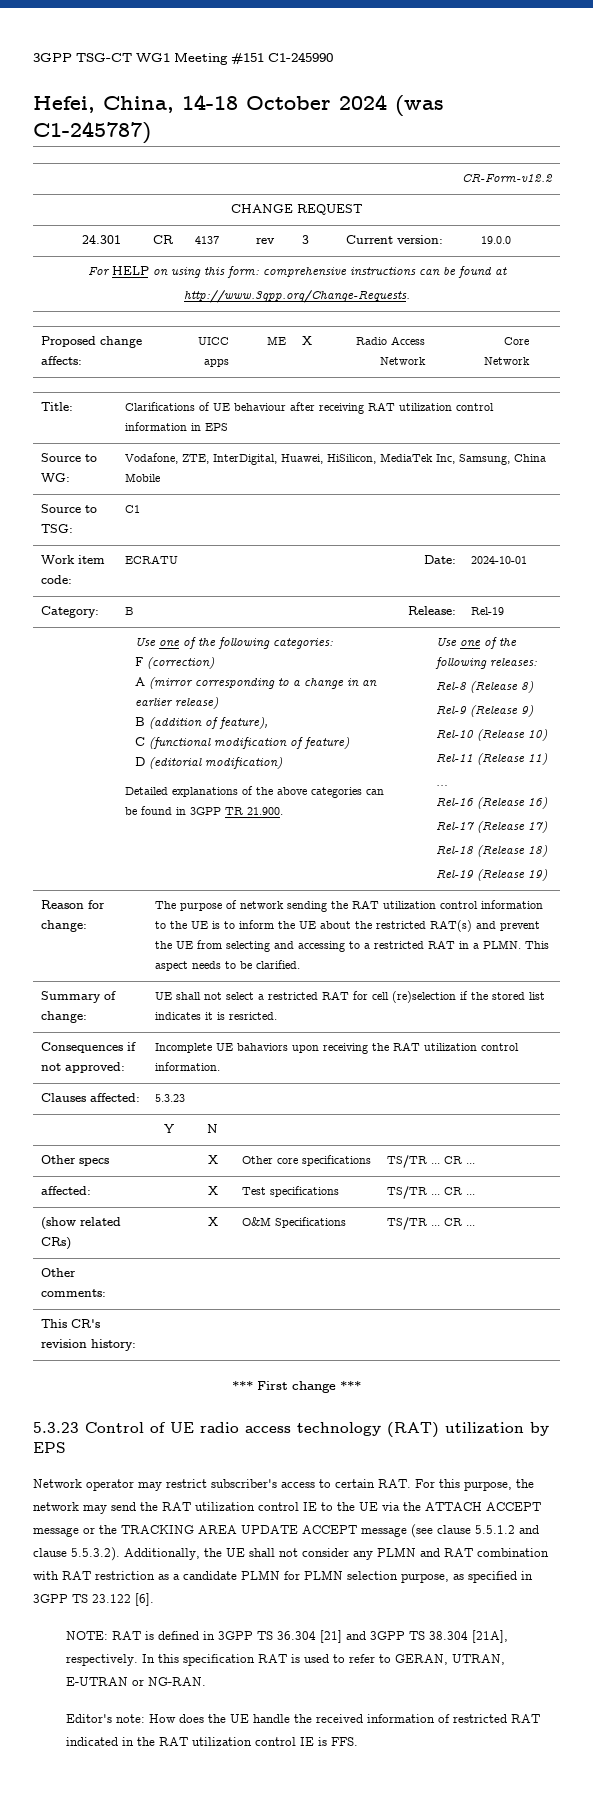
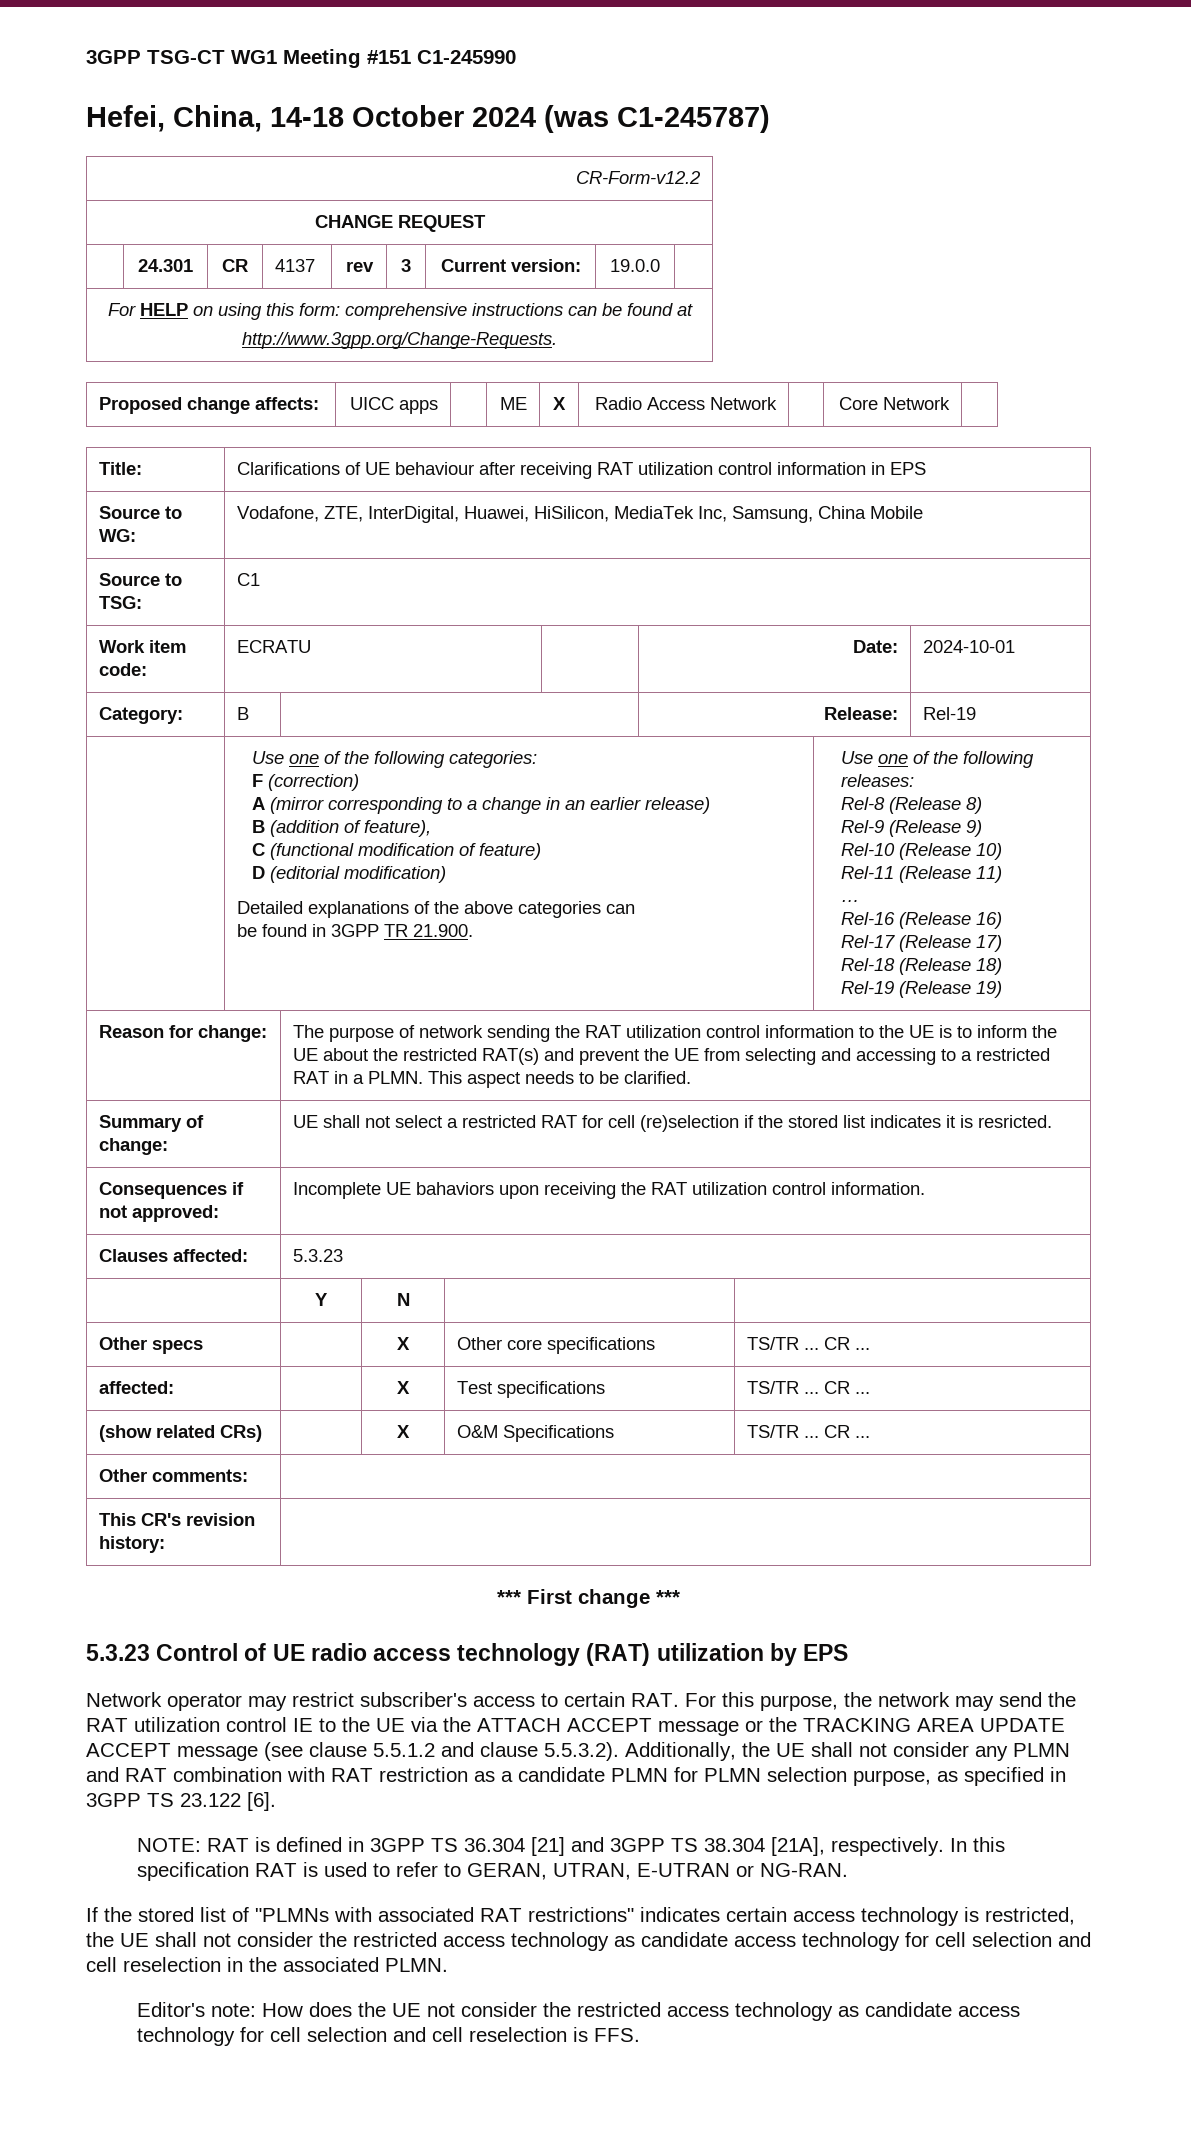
+ If the stored list of "PLMNs with associated RAT restrictions" indicates certain access technology is restricted, the UE shall not consider the restricted access technology as candidate access technology for cell selection and cell reselection in the associated PLMN.
- Editor's note: How does the UE handle the received information of restricted RAT indicated in the RAT utilization control IE is FFS.
+ Editor's note: How does the UE not consider the restricted access technology as candidate access technology for cell selection and cell reselection is FFS.

